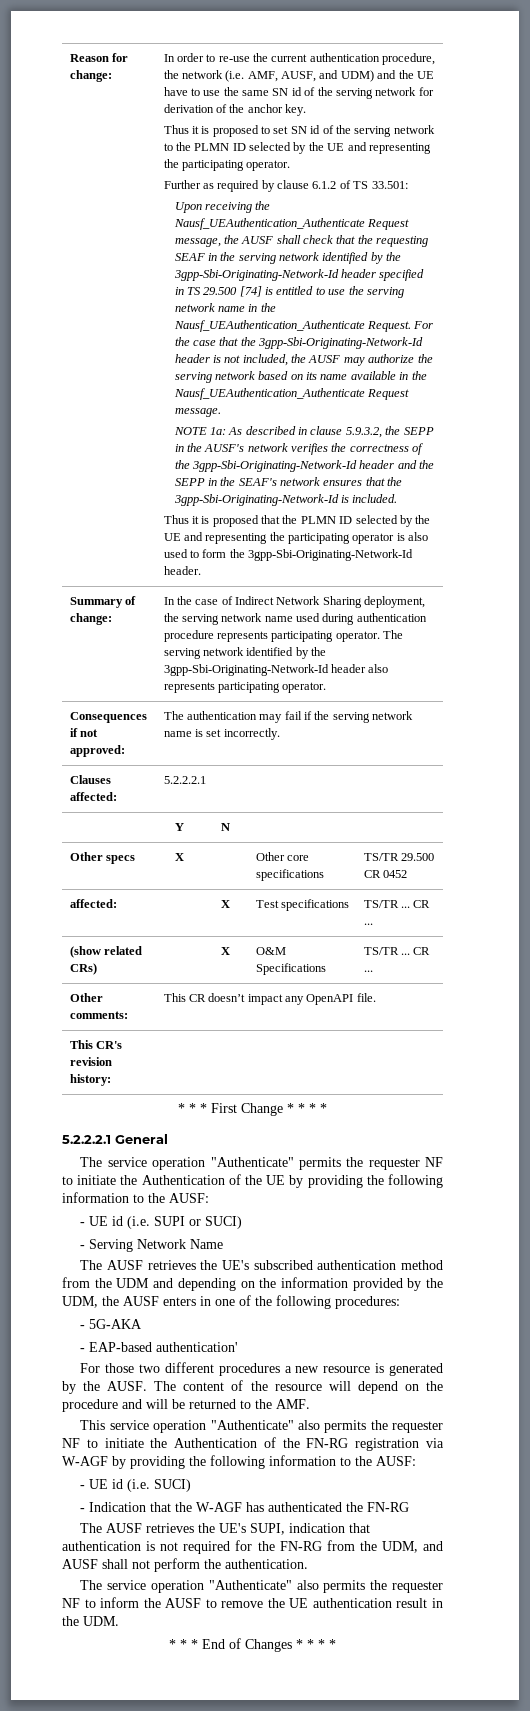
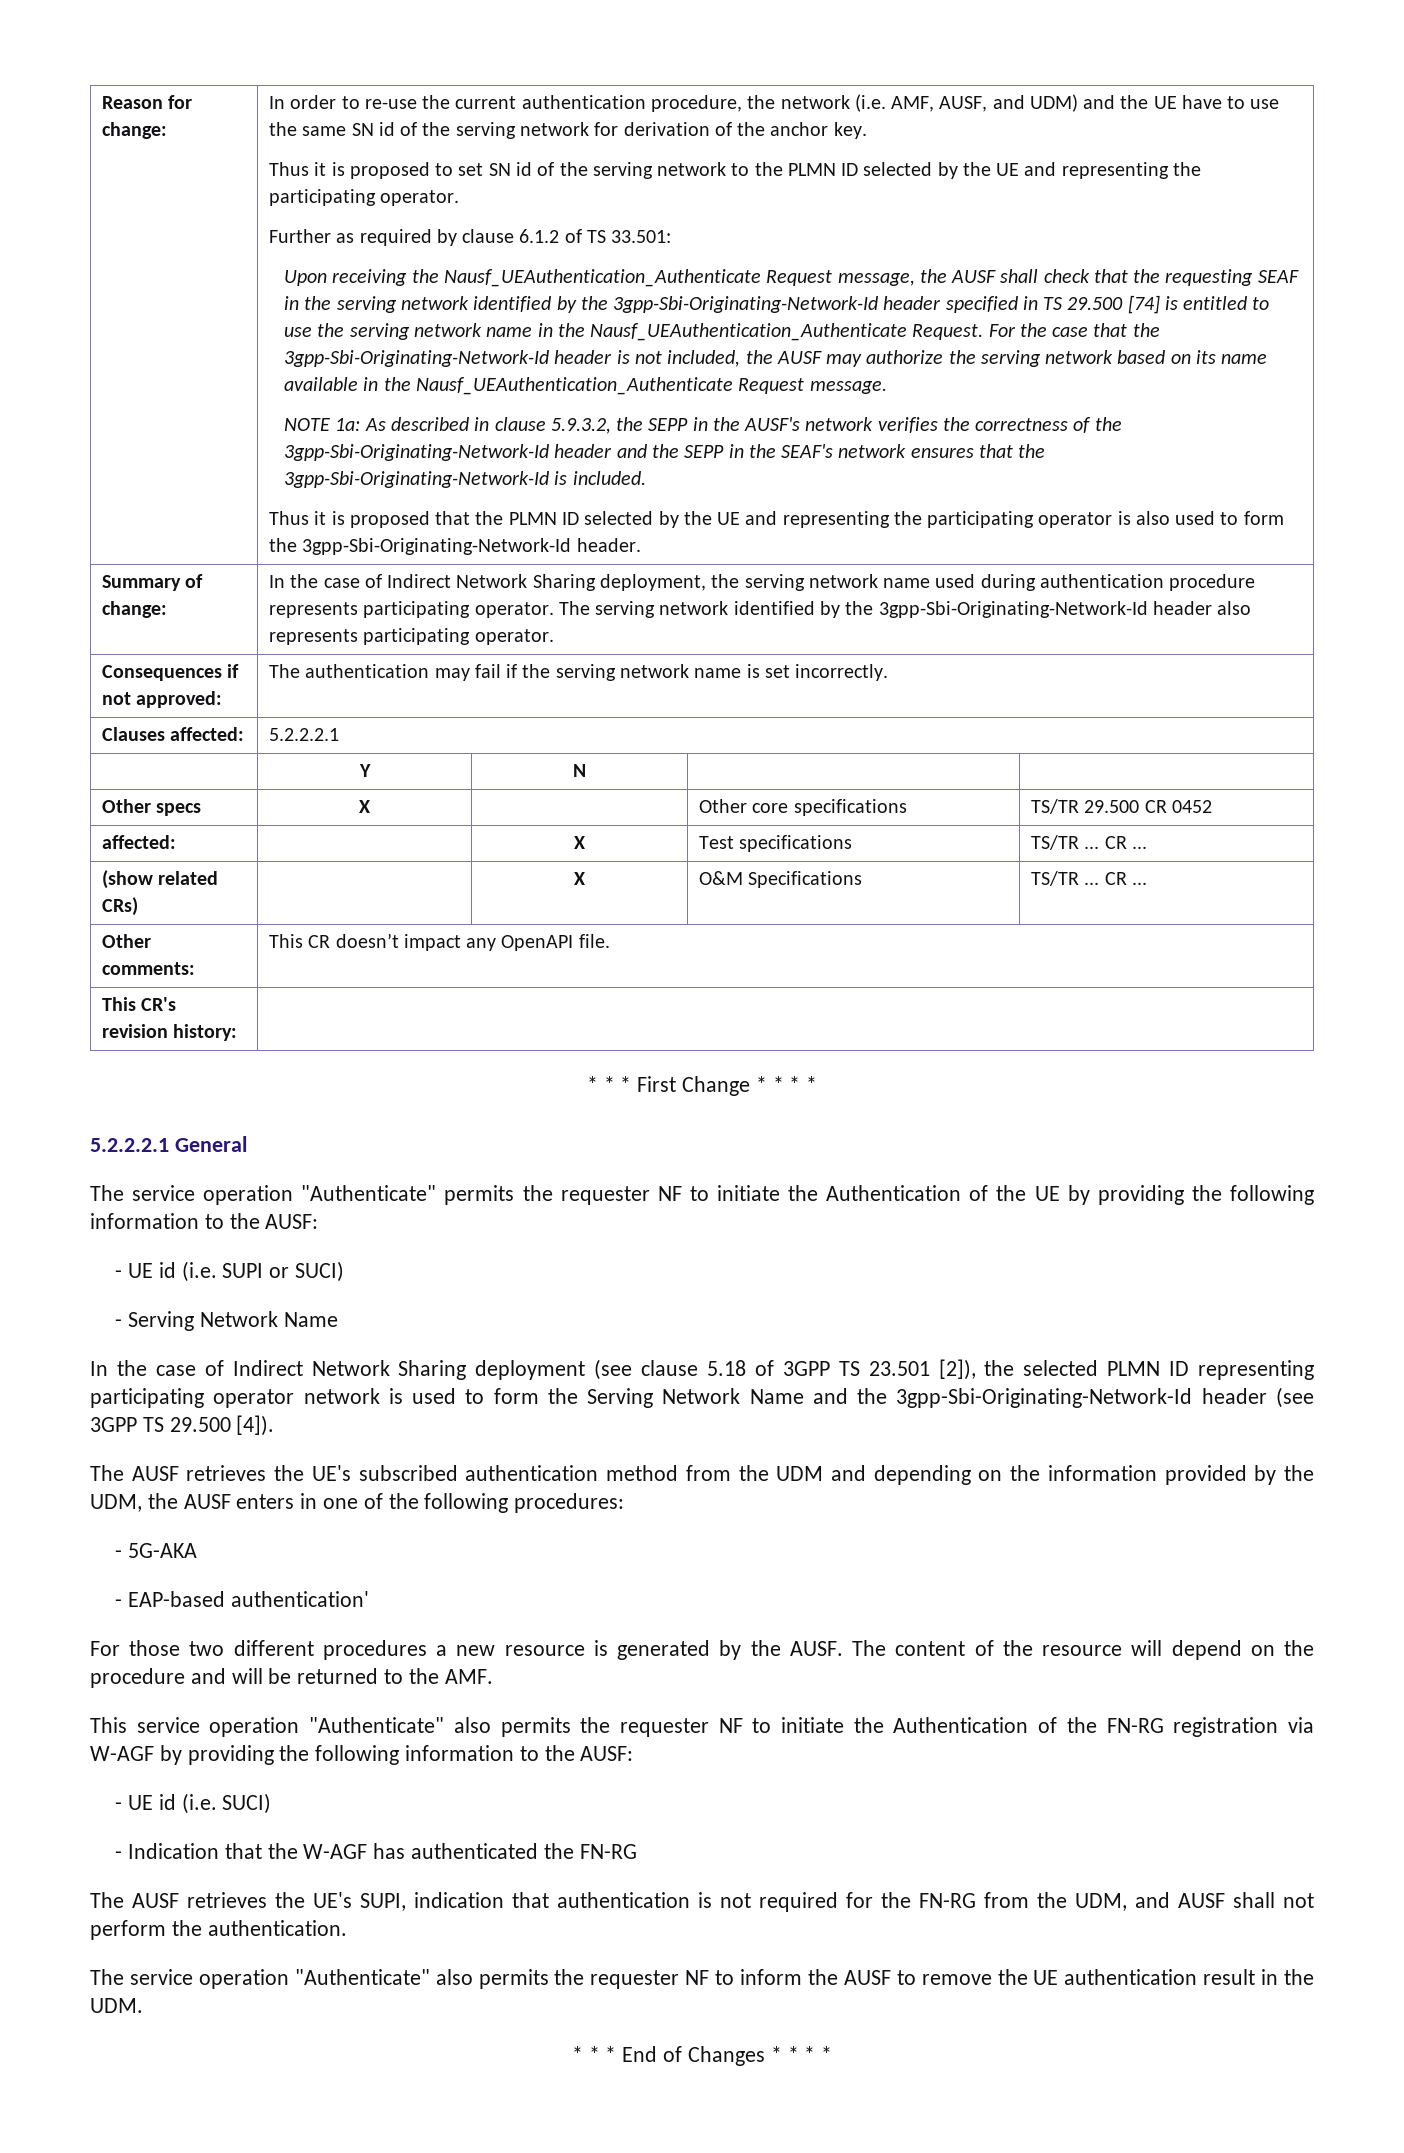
+ In the case of Indirect Network Sharing deployment (see clause 5.18 of 3GPP TS 23.501 [2]), the selected PLMN ID representing participating operator network is used to form the Serving Network Name and the 3gpp-Sbi-Originating-Network-Id header (see 3GPP TS 29.500 [4]).

